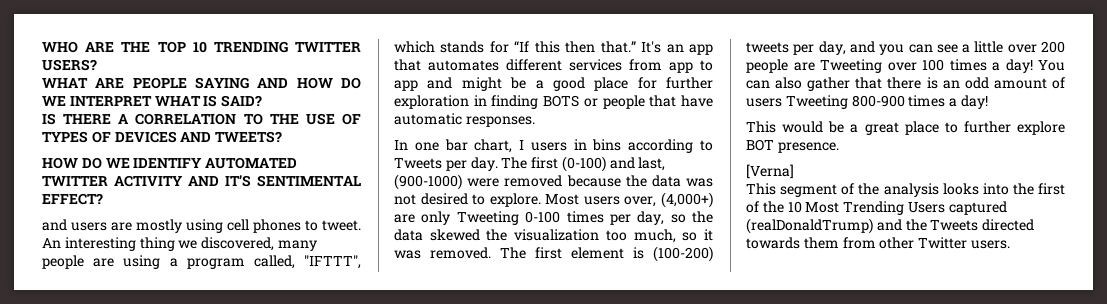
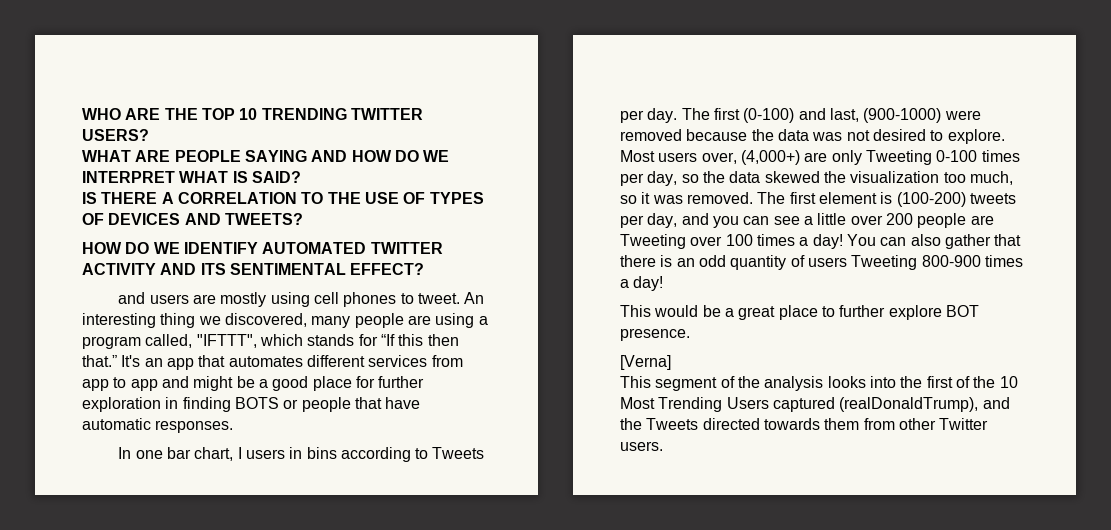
- HOW DO WE IDENTIFY AUTOMATED TWITTER ACTIVITY AND IT’S SENTIMENTAL EFFECT?
+ HOW DO WE IDENTIFY AUTOMATED TWITTER ACTIVITY AND ITS SENTIMENTAL EFFECT?
- You can also gather that there is an odd amount of users Tweeting 800-900 times a day!
+ You can also gather that there is an odd quantity of users Tweeting 800-900 times a day!
- This segment of the analysis looks into the first of the 10 Most Trending Users captured (realDonaldTrump) and the Tweets directed towards them from other Twitter users.
+ This segment of the analysis looks into the first of the 10 Most Trending Users captured (realDonaldTrump), and the Tweets directed towards them from other Twitter users.

